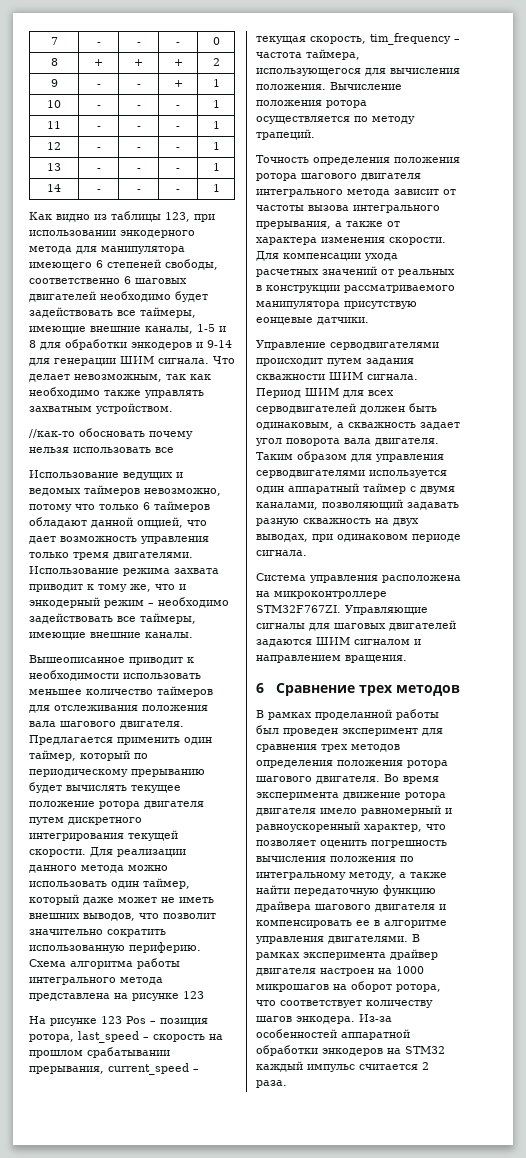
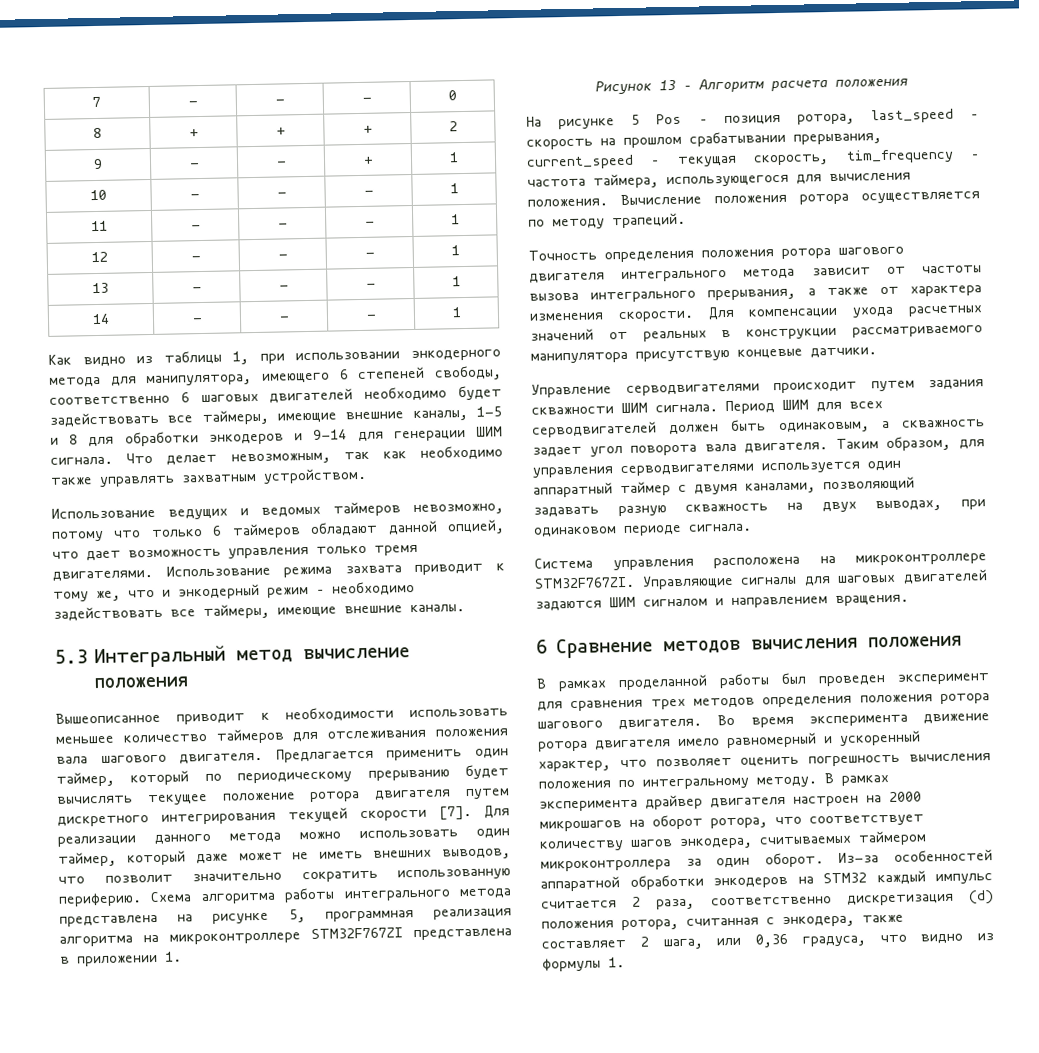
- Как видно из таблицы 123, при использовании энкодерного метода для манипулятора имеющего 6 степеней свободы, соответственно 6 шаговых двигателей необходимо будет задействовать все таймеры, имеющие внешние каналы, 1-5 и 8 для обработки энкодеров и 9-14 для генерации ШИМ сигнала.
+ Как видно из таблицы 1, при использовании энкодерного метода для манипулятора, имеющего 6 степеней свободы, соответственно 6 шаговых двигателей необходимо будет задействовать все таймеры, имеющие внешние каналы, 1-5 и 8 для обработки энкодеров и 9-14 для генерации ШИМ сигнала.
- //как-то обосновать почему нельзя использовать все
+ 5.3 Интегральный метод вычисление положения
- Предлагается применить один таймер, который по периодическому прерыванию будет вычислять текущее положение ротора двигателя путем дискретного интегрирования текущей скорости.
+ Предлагается применить один таймер, который по периодическому прерыванию будет вычислять текущее положение ротора двигателя путем дискретного интегрирования текущей скорости [7].
- Схема алгоритма работы интегрального метода представлена на рисунке 123
+ Схема алгоритма работы интегрального метода представлена на рисунке 5, программная реализация алгоритма на микроконтроллере STM32F767ZI представлена в приложении 1.
+ Рисунок 13 – Алгоритм расчета положения
- На рисунке 123 Pos – позиция ротора, last_speed – скорость на прошлом срабатывании прерывания, current_speed – текущая скорость, tim_frequency – частота таймера, использующегося для вычисления положения.
+ На рисунке 5 Pos – позиция ротора, last_speed – скорость на прошлом срабатывании прерывания, current_speed – текущая скорость, tim_frequency – частота таймера, использующегося для вычисления положения.
- Для компенсации ухода расчетных значений от реальных в конструкции рассматриваемого манипулятора присутствую еонцевые датчики.
+ Для компенсации ухода расчетных значений от реальных в конструкции рассматриваемого манипулятора присутствую концевые датчики.
- Таким образом для управления серводвигателями используется один аппаратный таймер с двумя каналами, позволяющий задавать разную скважность на двух выводах, при одинаковом периоде сигнала.
+ Таким образом, для управления серводвигателями используется один аппаратный таймер с двумя каналами, позволяющий задавать разную скважность на двух выводах, при одинаковом периоде сигнала.
- 6 Сравнение трех методов
+ 6 Сравнение методов вычисления положения
- Во время эксперимента движение ротора двигателя имело равномерный и равноускоренный характер, что позволяет оценить погрешность вычисления положения по интегральному методу, а также найти передаточную функцию драйвера шагового двигателя и компенсировать ее в алгоритме управления двигателями.
+ Во время эксперимента движение ротора двигателя имело равномерный и ускоренный характер, что позволяет оценить погрешность вычисления положения по интегральному методу.
- В рамках эксперимента драйвер двигателя настроен на 1000 микрошагов на оборот ротора, что соответствует количеству шагов энкодера.
+ В рамках эксперимента драйвер двигателя настроен на 2000 микрошагов на оборот ротора, что соответствует количеству шагов энкодера, считываемых таймером микроконтроллера за один оборот.
- Из-за особенностей аппаратной обработки энкодеров на STM32 каждый импульс считается 2 раза.
+ Из-за особенностей аппаратной обработки энкодеров на STM32 каждый импульс считается 2 раза, соответственно дискретизация (d) положения ротора, считанная с энкодера, также составляет 2 шага, или 0,36 градуса, что видно из формулы 1.

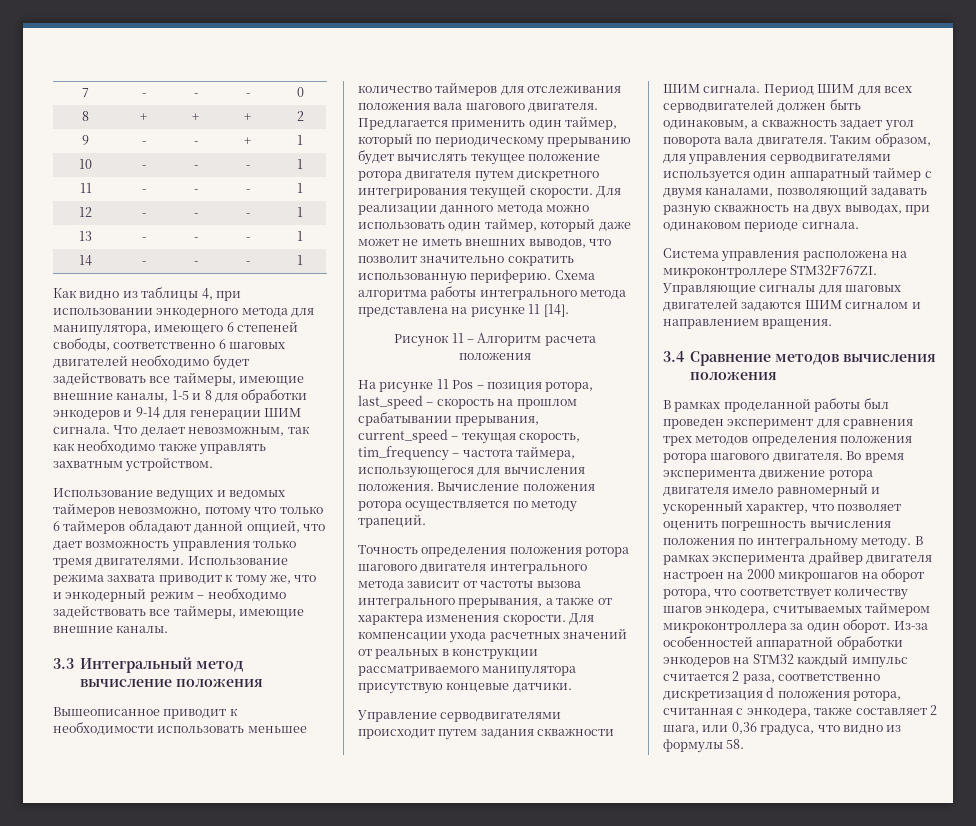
- Как видно из таблицы 1, при использовании энкодерного метода для манипулятора, имеющего 6 степеней свободы, соответственно 6 шаговых двигателей необходимо будет задействовать все таймеры, имеющие внешние каналы, 1-5 и 8 для обработки энкодеров и 9-14 для генерации ШИМ сигнала.
+ Как видно из таблицы 4, при использовании энкодерного метода для манипулятора, имеющего 6 степеней свободы, соответственно 6 шаговых двигателей необходимо будет задействовать все таймеры, имеющие внешние каналы, 1-5 и 8 для обработки энкодеров и 9-14 для генерации ШИМ сигнала.
- 5.3 Интегральный метод вычисление положения
+ 3.3 Интегральный метод вычисление положения
- Предлагается применить один таймер, который по периодическому прерыванию будет вычислять текущее положение ротора двигателя путем дискретного интегрирования текущей скорости [7].
+ Предлагается применить один таймер, который по периодическому прерыванию будет вычислять текущее положение ротора двигателя путем дискретного интегрирования текущей скорости.
- Схема алгоритма работы интегрального метода представлена на рисунке 5, программная реализация алгоритма на микроконтроллере STM32F767ZI представлена в приложении 1.
+ Схема алгоритма работы интегрального метода представлена на рисунке 11 [14].
- Рисунок 13 – Алгоритм расчета положения
+ Рисунок 11 – Алгоритм расчета положения
- На рисунке 5 Pos – позиция ротора, last_speed – скорость на прошлом срабатывании прерывания, current_speed – текущая скорость, tim_frequency – частота таймера, использующегося для вычисления положения.
+ На рисунке 11 Pos – позиция ротора, last_speed – скорость на прошлом срабатывании прерывания, current_speed – текущая скорость, tim_frequency – частота таймера, использующегося для вычисления положения.
- 6 Сравнение методов вычисления положения
+ 3.4 Сравнение методов вычисления положения
- Из-за особенностей аппаратной обработки энкодеров на STM32 каждый импульс считается 2 раза, соответственно дискретизация (d) положения ротора, считанная с энкодера, также составляет 2 шага, или 0,36 градуса, что видно из формулы 1.
+ Из-за особенностей аппаратной обработки энкодеров на STM32 каждый импульс считается 2 раза, соответственно дискретизация d положения ротора, считанная с энкодера, также составляет 2 шага, или 0,36 градуса, что видно из формулы 58.

